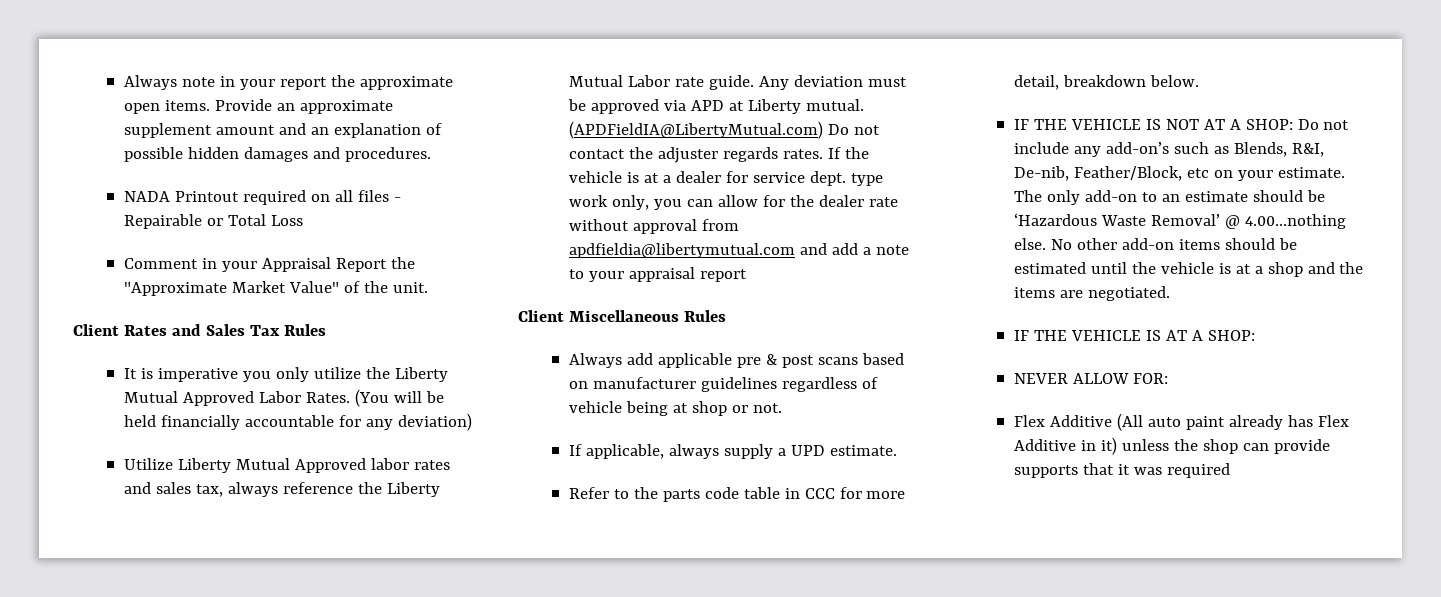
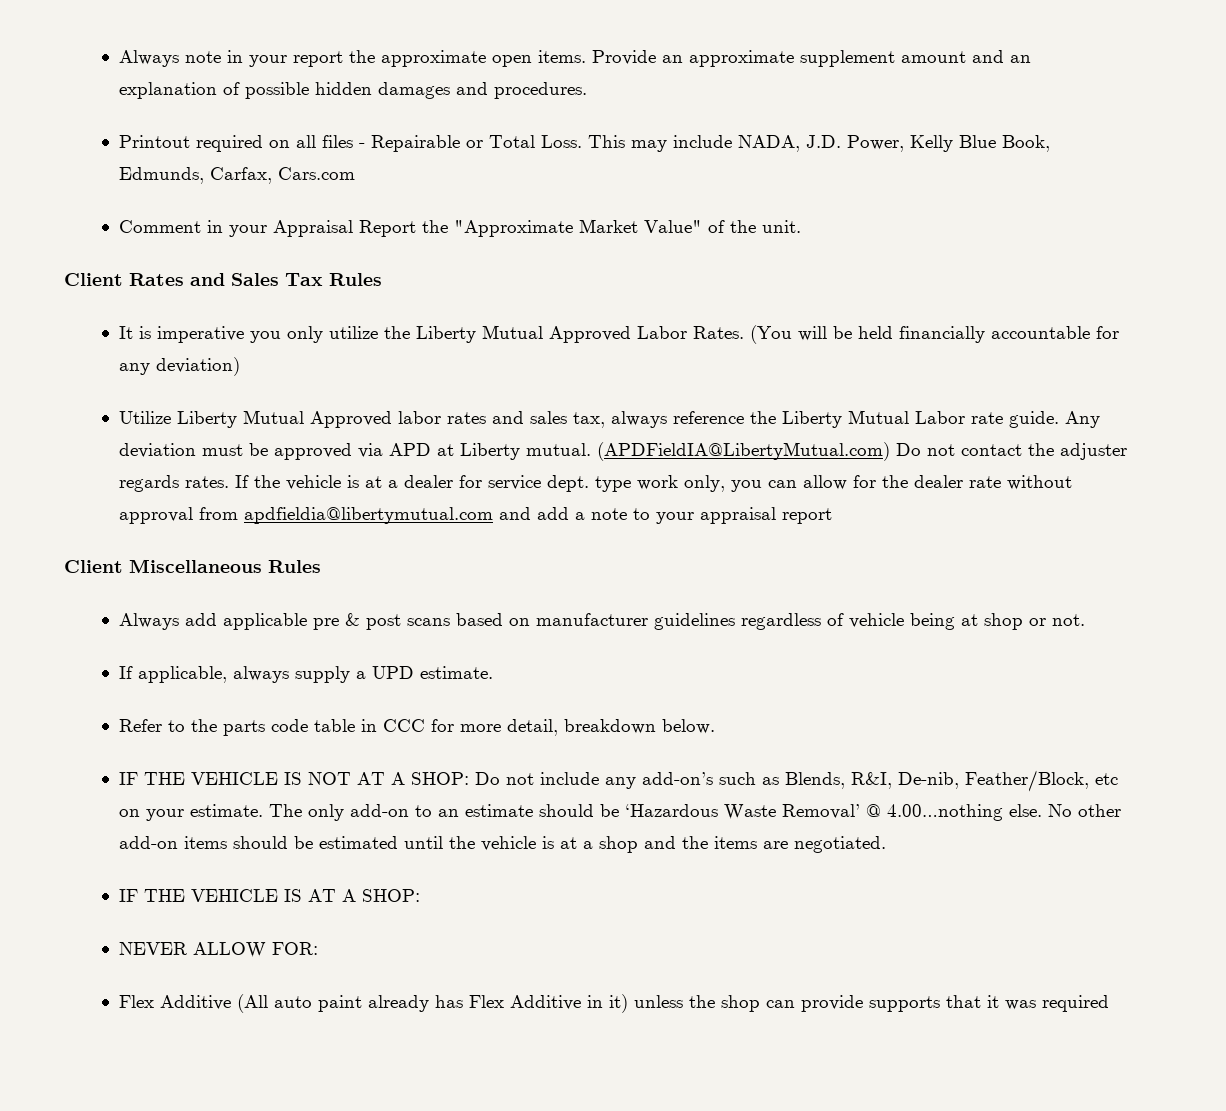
- NADA Printout required on all files - Repairable or Total Loss
+ Printout required on all files - Repairable or Total Loss. This may include NADA, J.D. Power, Kelly Blue Book, Edmunds, Carfax, Cars.com

